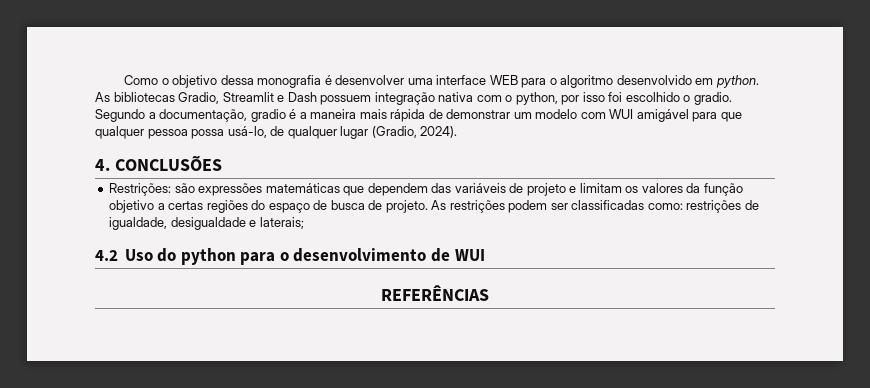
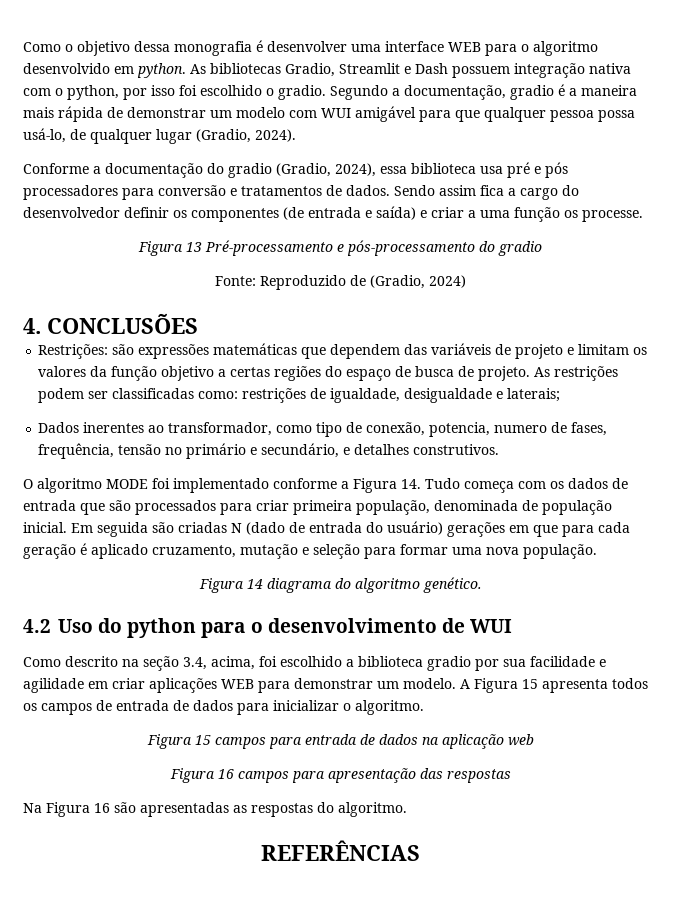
+ Conforme a documentação do gradio (Gradio, 2024), essa biblioteca usa pré e pós processadores para conversão e tratamentos de dados. Sendo assim fica a cargo do desenvolvedor definir os componentes (de entrada e saída) e criar a uma função os processe.
+ Figura 13 Pré-processamento e pós-processamento do gradio
+ Fonte: Reproduzido de (Gradio, 2024)
+ Dados inerentes ao transformador, como tipo de conexão, potencia, numero de fases, frequência, tensão no primário e secundário, e detalhes construtivos.
+ O algoritmo MODE foi implementado conforme a Figura 14. Tudo começa com os dados de entrada que são processados para criar primeira população, denominada de população inicial. Em seguida são criadas N (dado de entrada do usuário) gerações em que para cada geração é aplicado cruzamento, mutação e seleção para formar uma nova população.
+ Figura 14 diagrama do algoritmo genético.
+ Como descrito na seção 3.4, acima, foi escolhido a biblioteca gradio por sua facilidade e agilidade em criar aplicações WEB para demonstrar um modelo. A Figura 15 apresenta todos os campos de entrada de dados para inicializar o algoritmo.
+ Figura 15 campos para entrada de dados na aplicação web
+ Figura 16 campos para apresentação das respostas
+ Na Figura 16 são apresentadas as respostas do algoritmo.

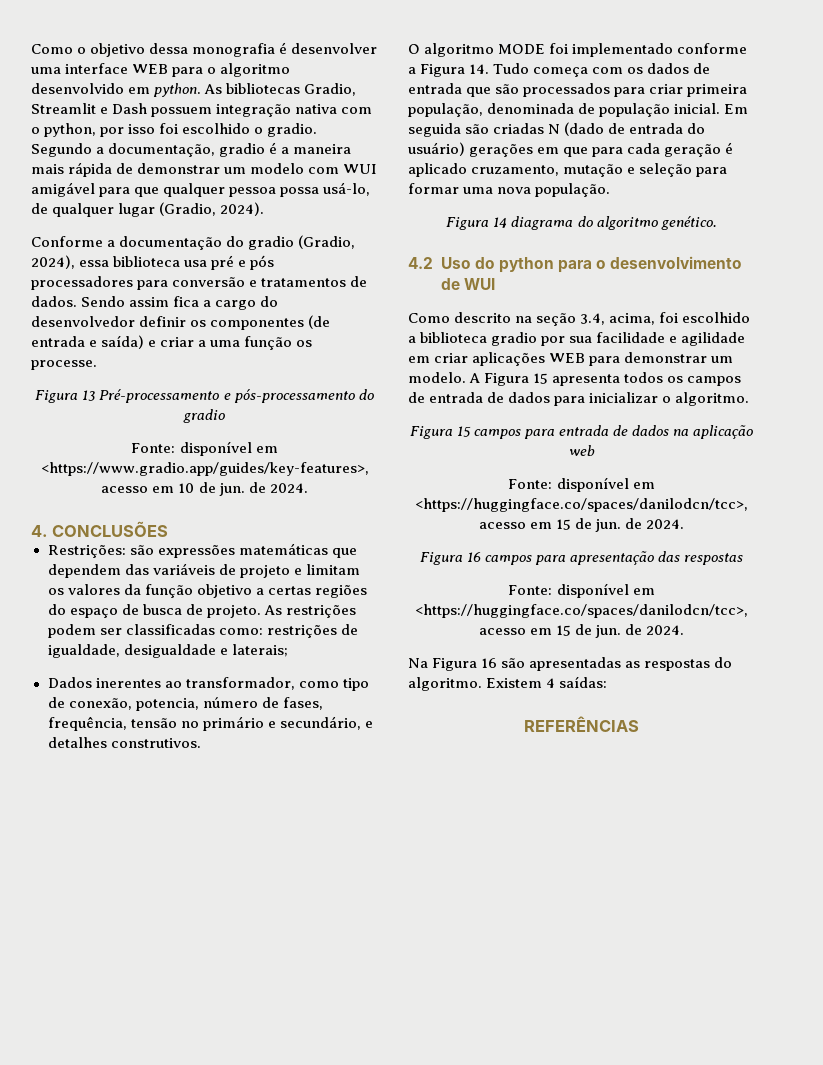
- Fonte: Reproduzido de (Gradio, 2024)
+ Fonte: disponível em <https://www.gradio.app/guides/key-features>, acesso em 10 de jun. de 2024.
- Dados inerentes ao transformador, como tipo de conexão, potencia, numero de fases, frequência, tensão no primário e secundário, e detalhes construtivos.
+ Dados inerentes ao transformador, como tipo de conexão, potencia, número de fases, frequência, tensão no primário e secundário, e detalhes construtivos.
  Figura 15 campos para entrada de dados na aplicação web
+ Fonte: disponível em <https://huggingface.co/spaces/danilodcn/tcc>, acesso em 15 de jun. de 2024.
  Figura 16 campos para apresentação das respostas
+ Fonte: disponível em <https://huggingface.co/spaces/danilodcn/tcc>, acesso em 15 de jun. de 2024.
+ Existem 4 saídas:

